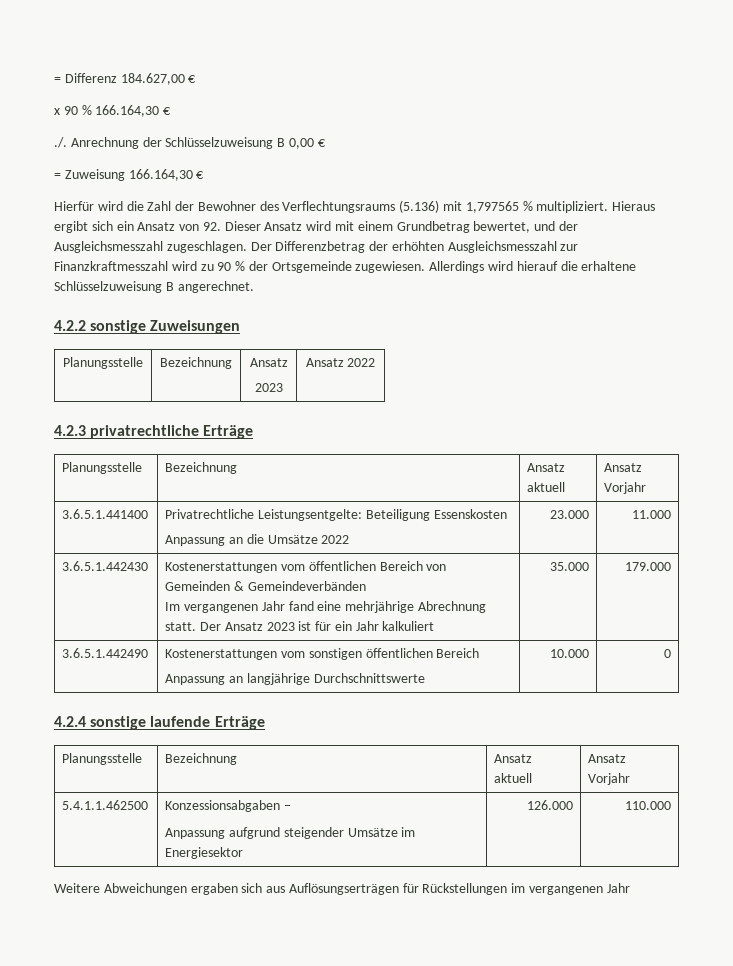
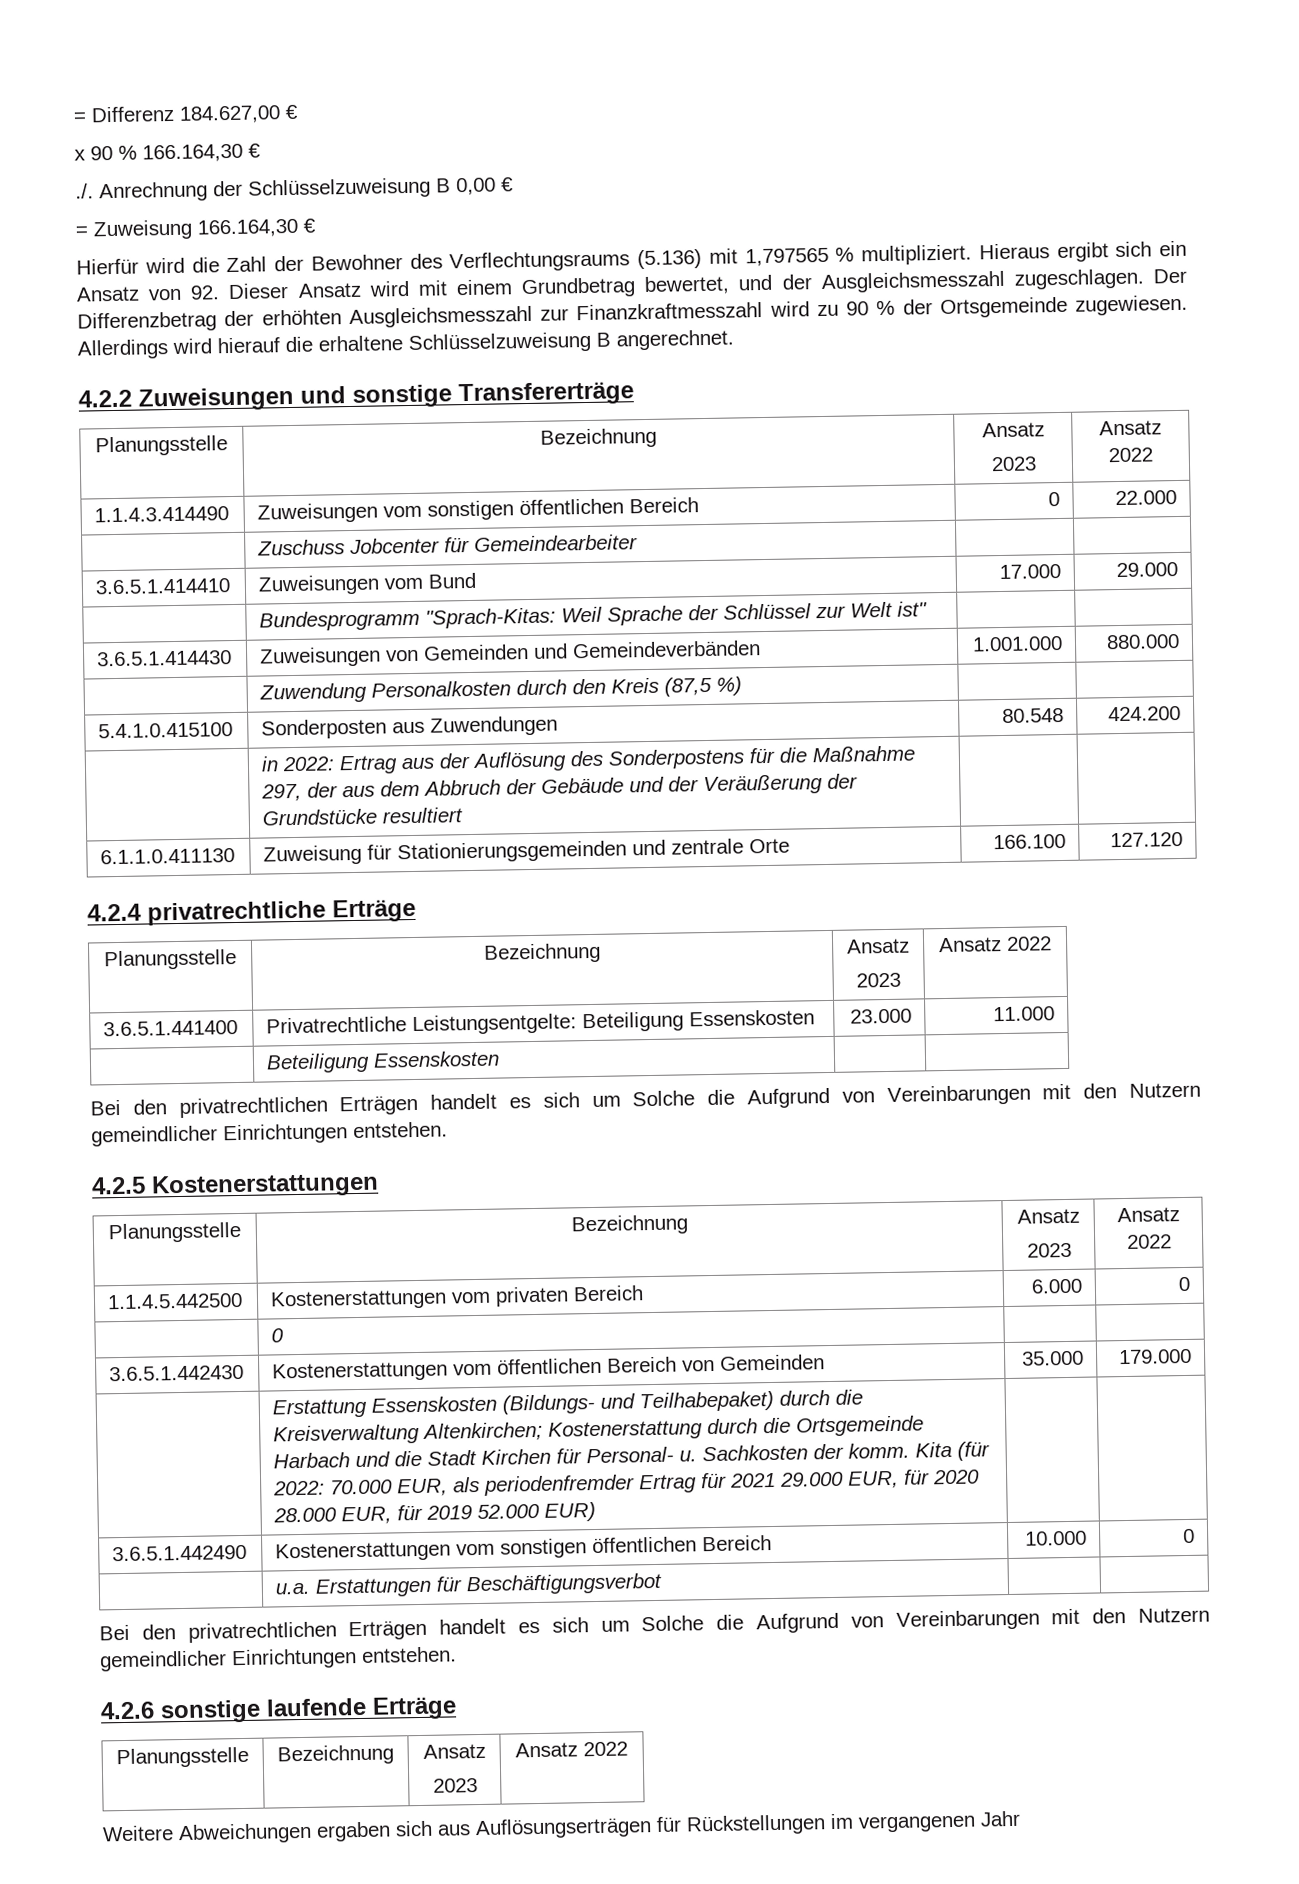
- 4.2.2 sonstige Zuweisungen
+ 4.2.2 Zuweisungen und sonstige Transfererträge
  Planungsstelle | Bezeichnung | Ansatz
  2023 | Ansatz 2022
- 4.2.3 privatrechtliche Erträge
- Planungsstelle | Bezeichnung | Ansatz aktuell | Ansatz Vorjahr
- 3.6.5.1.441400 | Privatrechtliche Leistungsentgelte: Beteiligung Essenskosten
- Anpassung an die Umsätze 2022 | 23.000 | 11.000
- 3.6.5.1.442430 | Kostenerstattungen vom öffentlichen Bereich von Gemeinden & Gemeindeverbänden
- Im vergangenen Jahr fand eine mehrjährige Abrechnung statt. Der Ansatz 2023 ist für ein Jahr kalkuliert | 35.000 | 179.000
- 3.6.5.1.442490 | Kostenerstattungen vom sonstigen öffentlichen Bereich
- Anpassung an langjährige Durchschnittswerte | 10.000 | 0
- 4.2.4 sonstige laufende Erträge
- Planungsstelle | Bezeichnung | Ansatz aktuell | Ansatz Vorjahr
- 5.4.1.1.462500 | Konzessionsabgaben –
- Anpassung aufgrund steigender Umsätze im Energiesektor | 126.000 | 110.000
+ 1.1.4.3.414490 | Zuweisungen vom sonstigen öffentlichen Bereich | 0 | 22.000
+ | Zuschuss Jobcenter für Gemeindearbeiter | |
+ 3.6.5.1.414410 | Zuweisungen vom Bund | 17.000 | 29.000
+ | Bundesprogramm "Sprach-Kitas: Weil Sprache der Schlüssel zur Welt ist" | |
+ 3.6.5.1.414430 | Zuweisungen von Gemeinden und Gemeindeverbänden | 1.001.000 | 880.000
+ | Zuwendung Personalkosten durch den Kreis (87,5 %) | |
+ 5.4.1.0.415100 | Sonderposten aus Zuwendungen | 80.548 | 424.200
+ | in 2022: Ertrag aus der Auflösung des Sonderpostens für die Maßnahme 297, der aus dem Abbruch der Gebäude und der Veräußerung der Grundstücke resultiert | |
+ 6.1.1.0.411130 | Zuweisung für Stationierungsgemeinden und zentrale Orte | 166.100 | 127.120
+ 4.2.4 privatrechtliche Erträge
+ Planungsstelle | Bezeichnung | Ansatz
+ 2023 | Ansatz 2022
+ 3.6.5.1.441400 | Privatrechtliche Leistungsentgelte: Beteiligung Essenskosten | 23.000 | 11.000
+ | Beteiligung Essenskosten | |
+ Bei den privatrechtlichen Erträgen handelt es sich um Solche die Aufgrund von Vereinbarungen mit den Nutzern gemeindlicher Einrichtungen entstehen.
+ 4.2.5 Kostenerstattungen
+ Planungsstelle | Bezeichnung | Ansatz
+ 2023 | Ansatz 2022
+ 1.1.4.5.442500 | Kostenerstattungen vom privaten Bereich | 6.000 | 0
+ | 0 | |
+ 3.6.5.1.442430 | Kostenerstattungen vom öffentlichen Bereich von Gemeinden | 35.000 | 179.000
+ | Erstattung Essenskosten (Bildungs- und Teilhabepaket) durch die Kreisverwaltung Altenkirchen; Kostenerstattung durch die Ortsgemeinde Harbach und die Stadt Kirchen für Personal- u. Sachkosten der komm. Kita (für 2022: 70.000 EUR, als periodenfremder Ertrag für 2021 29.000 EUR, für 2020 28.000 EUR, für 2019 52.000 EUR) | |
+ 3.6.5.1.442490 | Kostenerstattungen vom sonstigen öffentlichen Bereich | 10.000 | 0
+ | u.a. Erstattungen für Beschäftigungsverbot | |
+ Bei den privatrechtlichen Erträgen handelt es sich um Solche die Aufgrund von Vereinbarungen mit den Nutzern gemeindlicher Einrichtungen entstehen.
+ 4.2.6 sonstige laufende Erträge
+ Planungsstelle | Bezeichnung | Ansatz
+ 2023 | Ansatz 2022

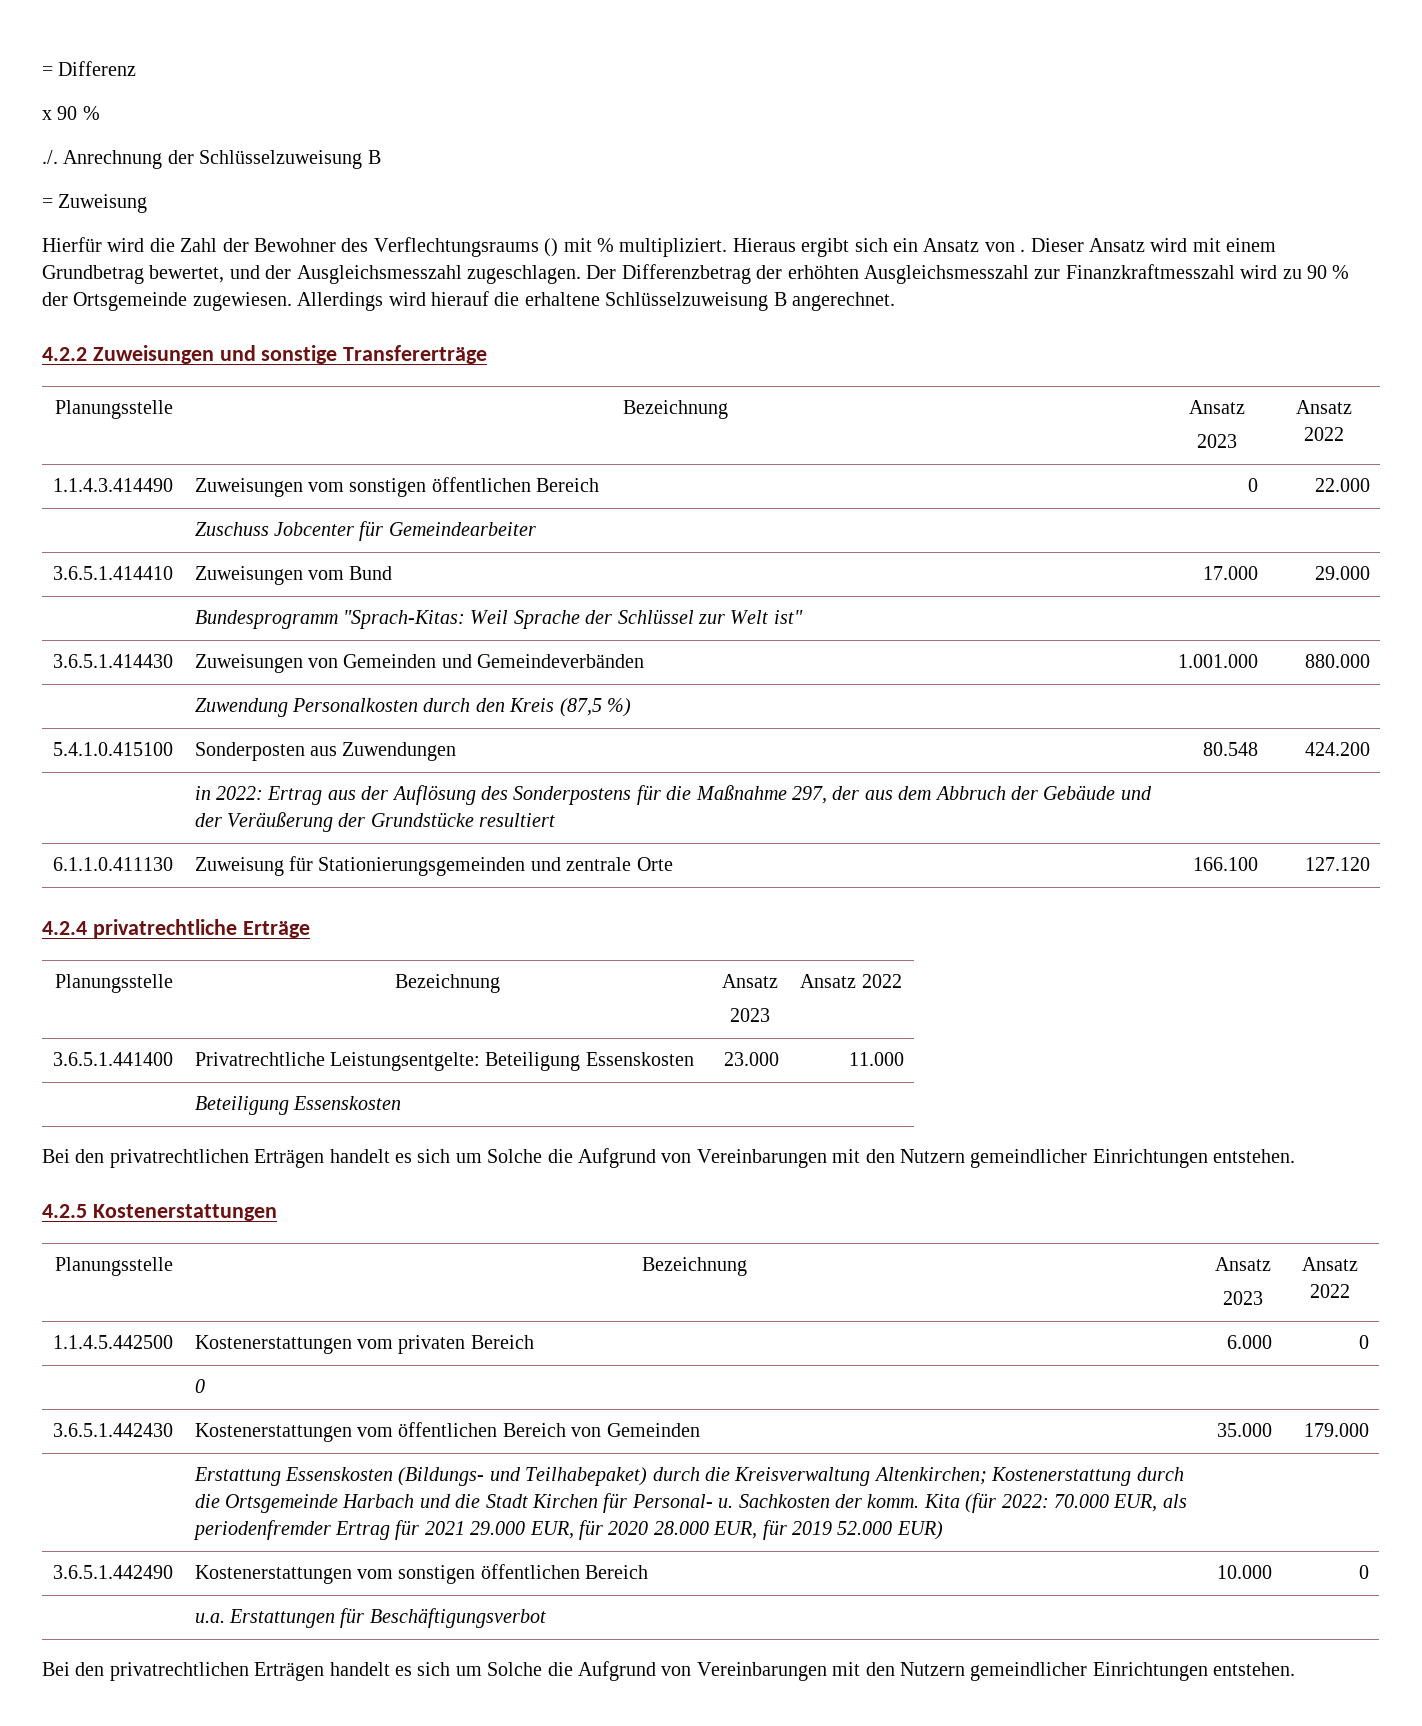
- = Differenz 184.627,00 €
+ = Differenz
- x 90 % 166.164,30 €
+ x 90 %
- ./. Anrechnung der Schlüsselzuweisung B 0,00 €
+ ./. Anrechnung der Schlüsselzuweisung B
- = Zuweisung 166.164,30 €
+ = Zuweisung
- Hierfür wird die Zahl der Bewohner des Verflechtungsraums (5.136) mit 1,797565 % multipliziert.
+ Hierfür wird die Zahl der Bewohner des Verflechtungsraums () mit % multipliziert.
- Hieraus ergibt sich ein Ansatz von 92. Dieser Ansatz wird mit einem Grundbetrag bewertet, und der Ausgleichsmesszahl zugeschlagen.
+ Hieraus ergibt sich ein Ansatz von . Dieser Ansatz wird mit einem Grundbetrag bewertet, und der Ausgleichsmesszahl zugeschlagen.
- 4.2.6 sonstige laufende Erträge
- Planungsstelle | Bezeichnung | Ansatz
- 2023 | Ansatz 2022
- Weitere Abweichungen ergaben sich aus Auflösungserträgen für Rückstellungen im vergangenen Jahr

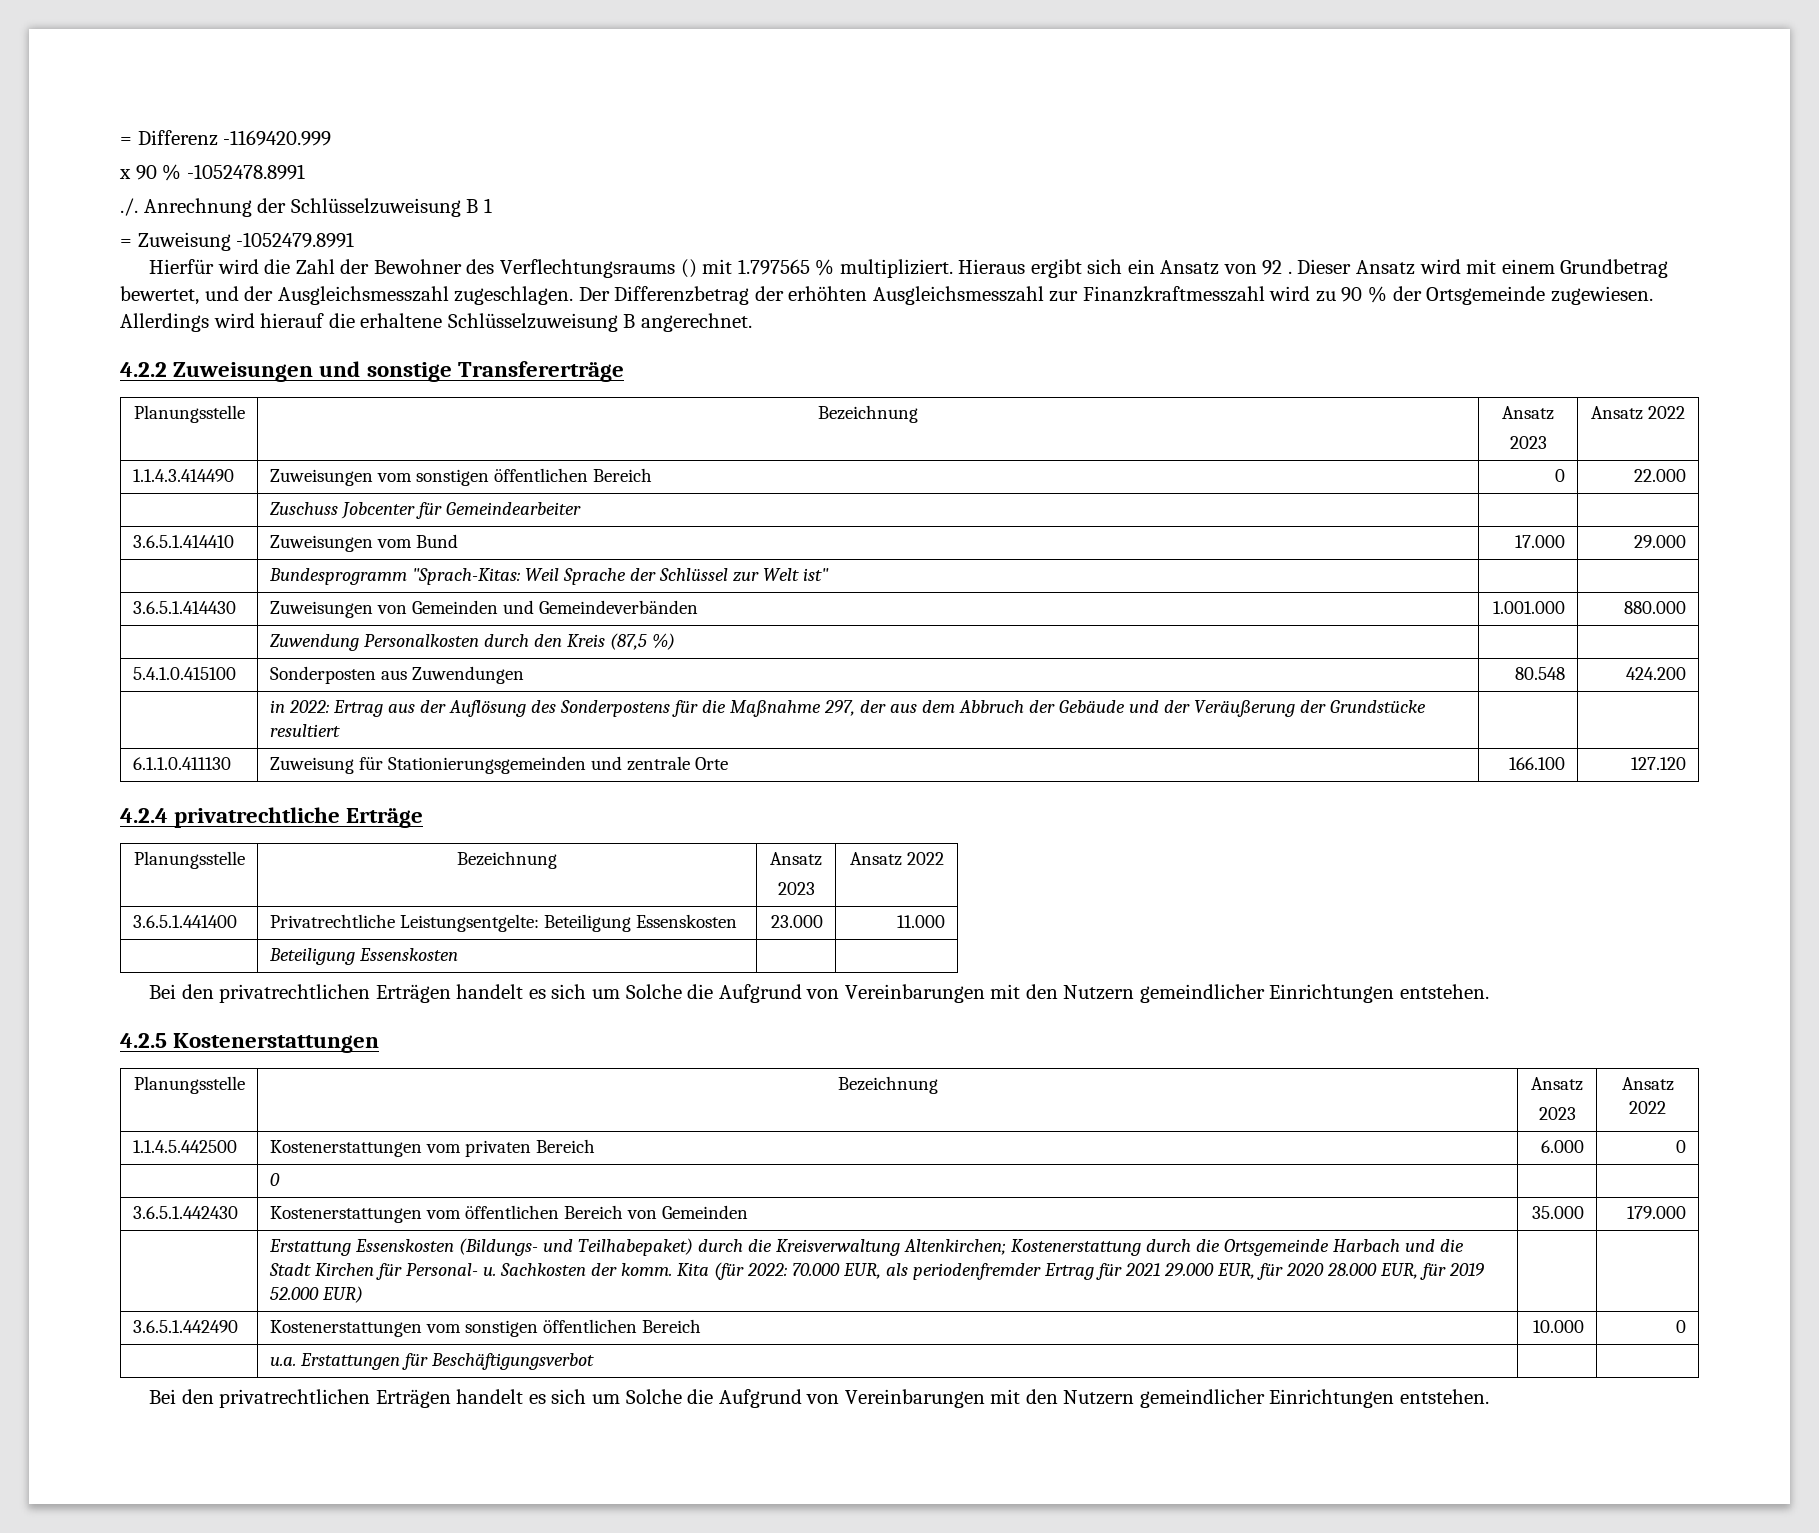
- = Differenz
+ = Differenz -1169420.999
- x 90 %
+ x 90 % -1052478.8991
- ./. Anrechnung der Schlüsselzuweisung B
+ ./. Anrechnung der Schlüsselzuweisung B 1
- = Zuweisung
+ = Zuweisung -1052479.8991
- Hierfür wird die Zahl der Bewohner des Verflechtungsraums () mit % multipliziert.
+ Hierfür wird die Zahl der Bewohner des Verflechtungsraums () mit 1.797565 % multipliziert.
- Hieraus ergibt sich ein Ansatz von .
+ Hieraus ergibt sich ein Ansatz von 92 .

